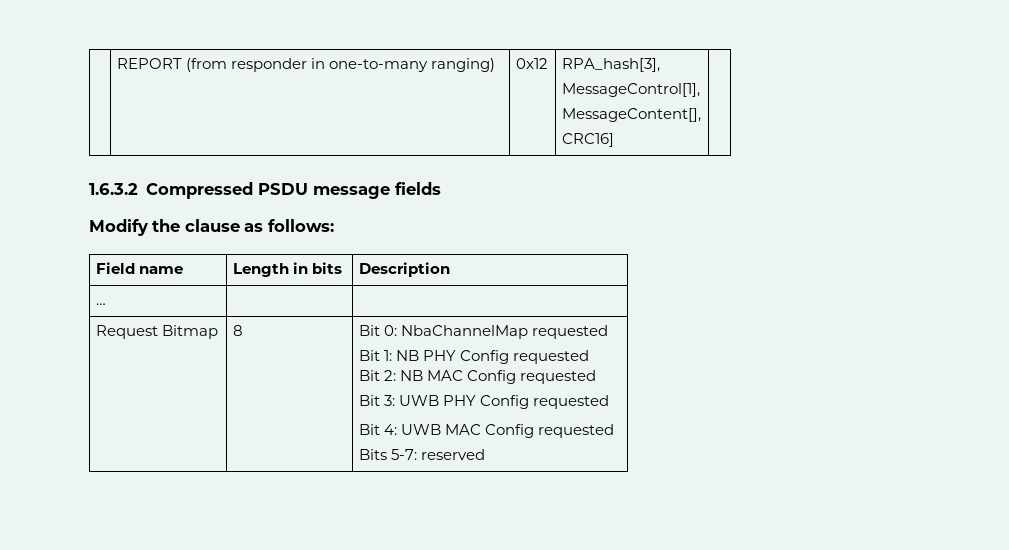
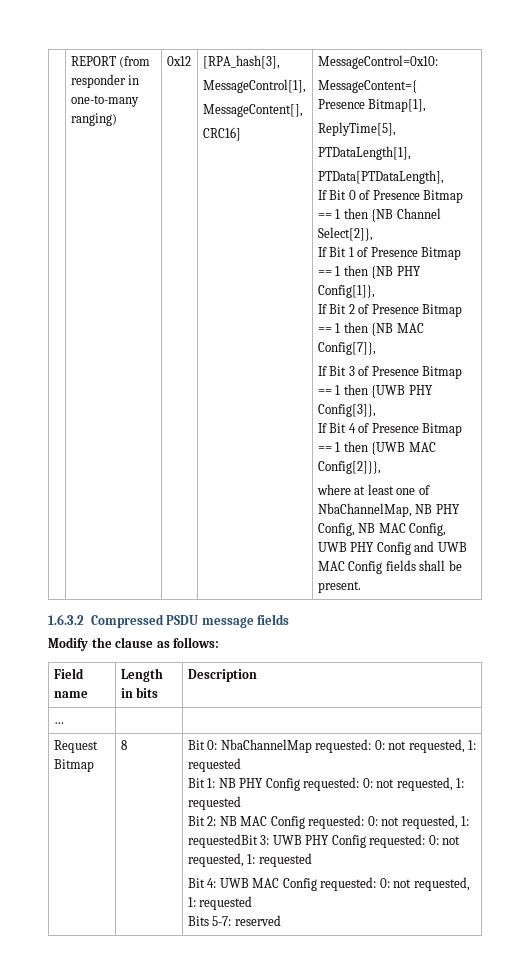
- RPA_hash[3],
+ [RPA_hash[3],
+ MessageControl=0x10:
+ MessageContent={
+ Presence Bitmap[1],
+ ReplyTime[5],
+ PTDataLength[1],
+ PTData[PTDataLength],
+ If Bit 0 of Presence Bitmap == 1 then {NB Channel Select[2]},
+ If Bit 1 of Presence Bitmap == 1 then {NB PHY Config[1]},
+ If Bit 2 of Presence Bitmap == 1 then {NB MAC Config[7]},
+ If Bit 3 of Presence Bitmap == 1 then {UWB PHY Config[3]},
+ If Bit 4 of Presence Bitmap == 1 then {UWB MAC Config[2]}},
+ where at least one of NbaChannelMap, NB PHY Config, NB MAC Config, UWB PHY Config and UWB MAC Config fields shall be present.
- Bit 0: NbaChannelMap requested
+ Bit 0: NbaChannelMap requested: 0: not requested, 1: requested
- Bit 1: NB PHY Config requested
+ Bit 1: NB PHY Config requested: 0: not requested, 1: requested
- Bit 2: NB MAC Config requested
- Bit 3: UWB PHY Config requested
+ Bit 2: NB MAC Config requested: 0: not requested, 1: requestedBit 3: UWB PHY Config requested: 0: not requested, 1: requested
- Bit 4: UWB MAC Config requested
+ Bit 4: UWB MAC Config requested: 0: not requested, 1: requested

